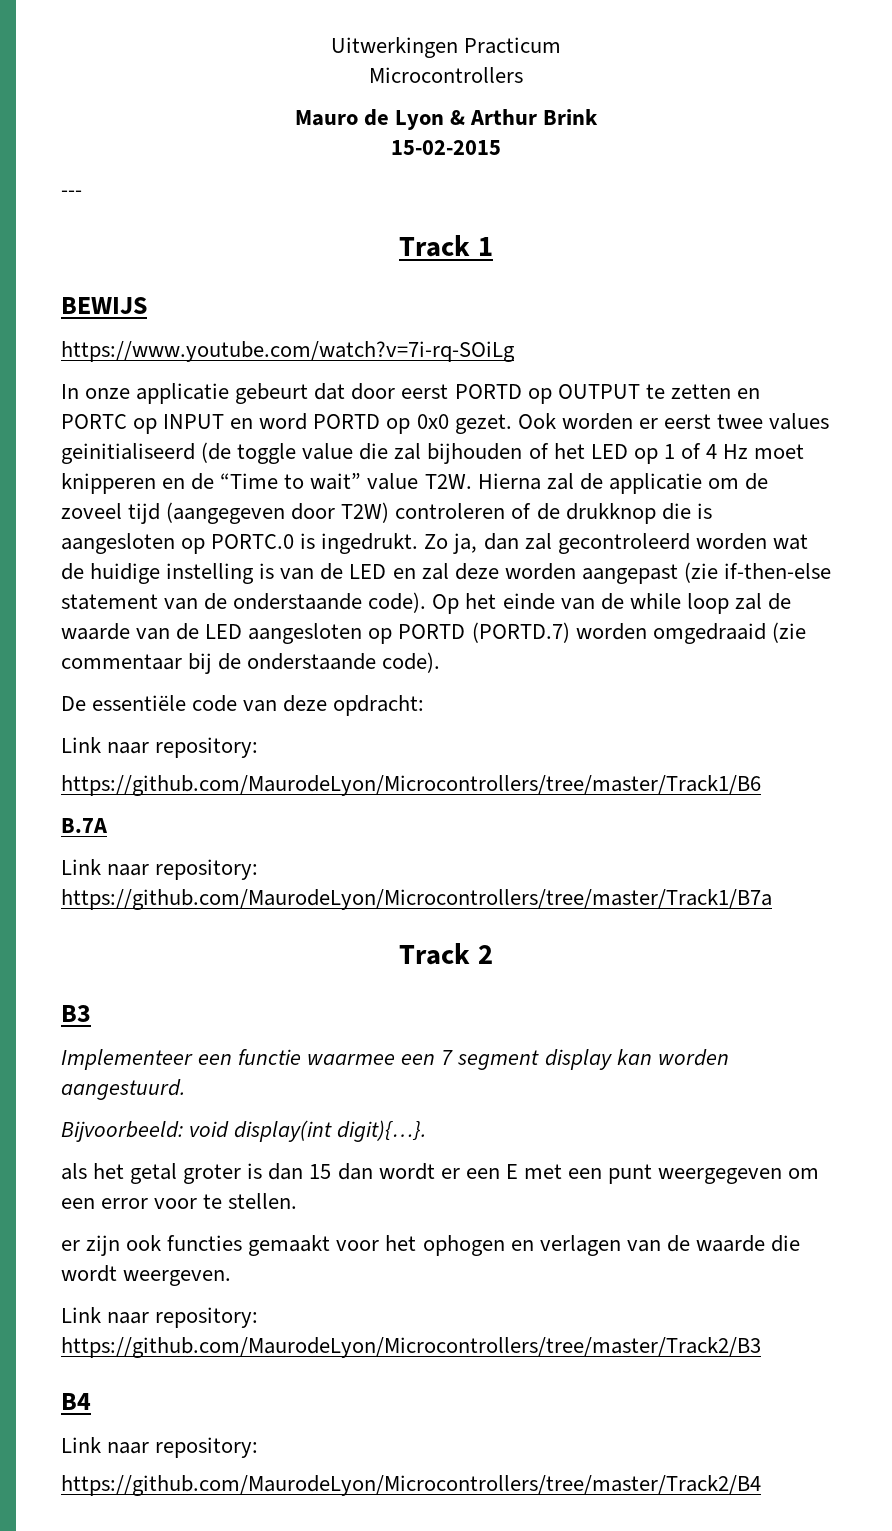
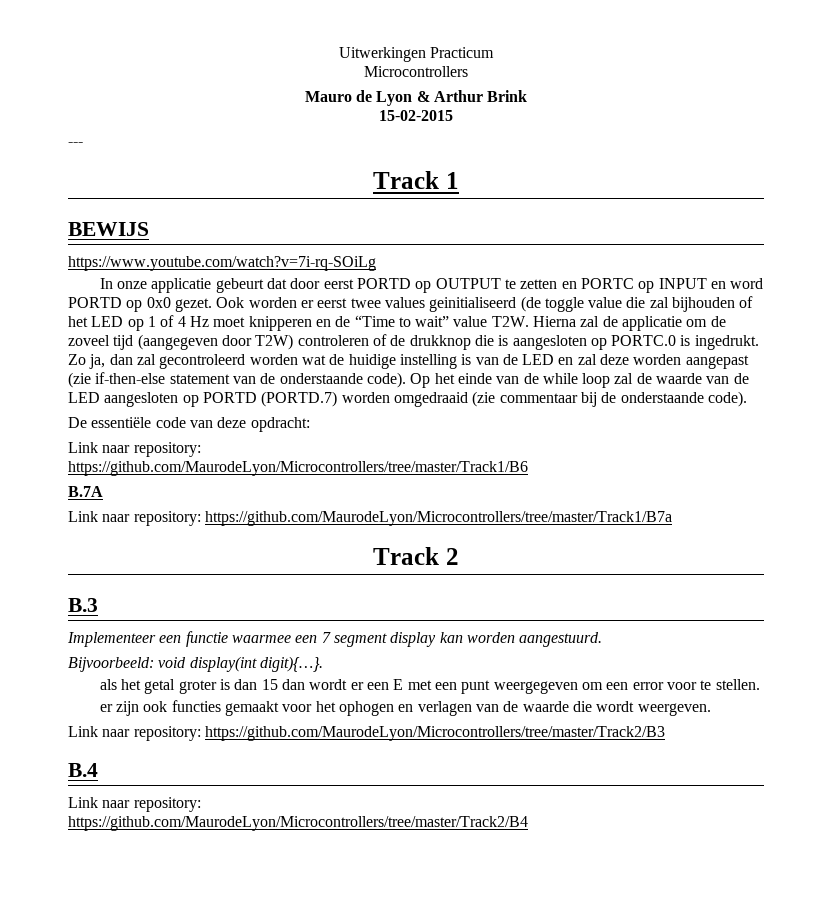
- B3
+ B.3
- B4
+ B.4

